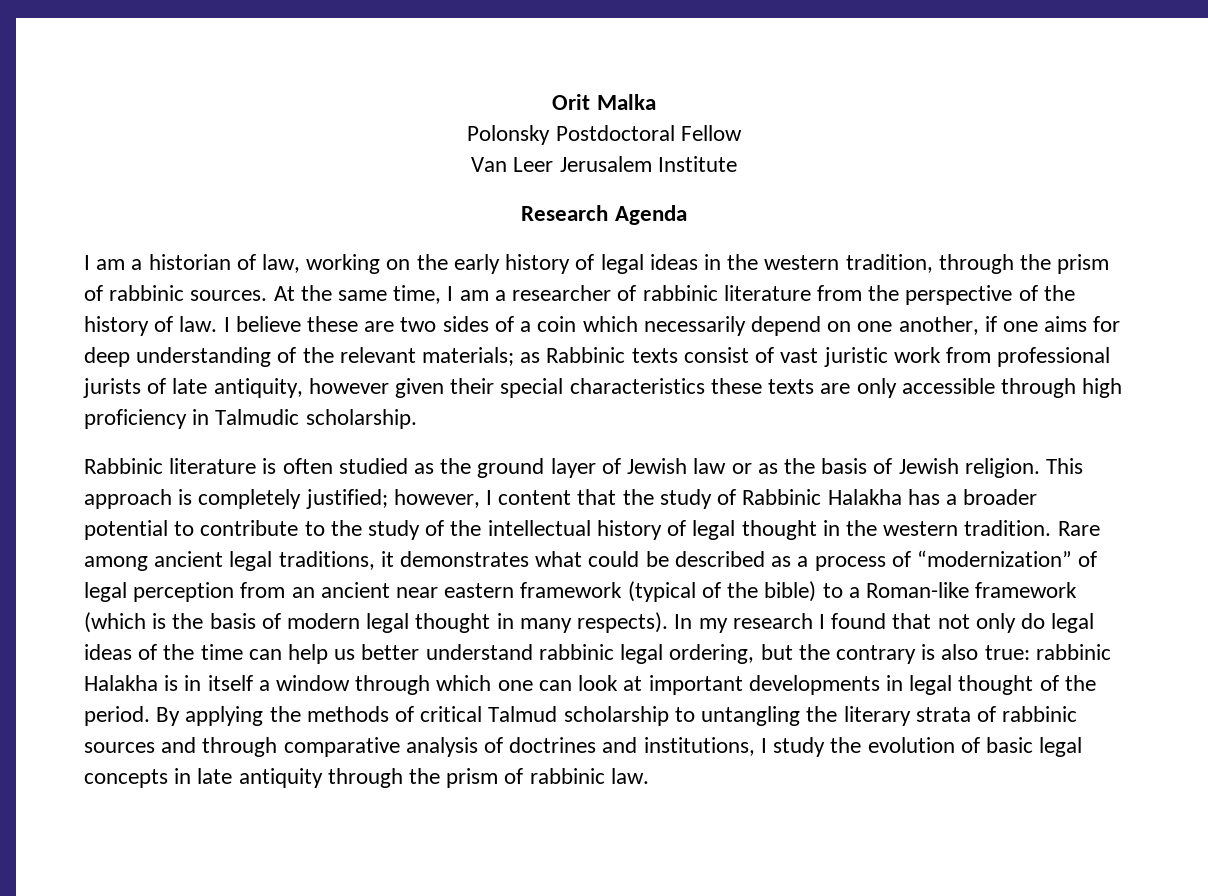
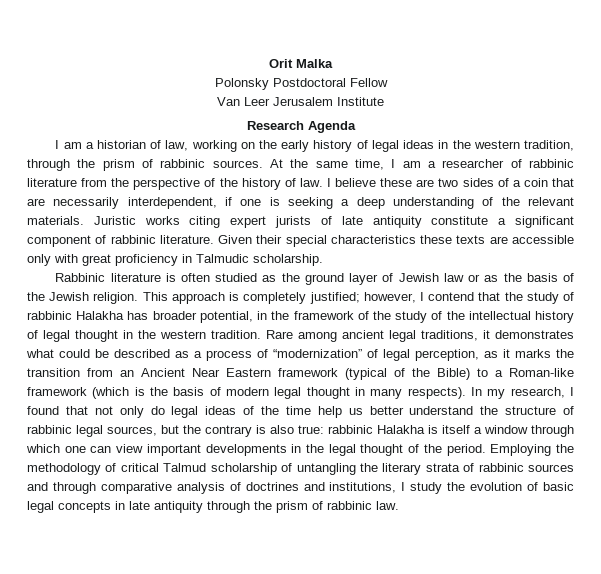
- I believe these are two sides of a coin which necessarily depend on one another, if one aims for deep understanding of the relevant materials; as Rabbinic texts consist of vast juristic work from professional jurists of late antiquity, however given their special characteristics these texts are only accessible through high proficiency in Talmudic scholarship.
+ I believe these are two sides of a coin that are necessarily interdependent, if one is seeking a deep understanding of the relevant materials. Juristic works citing expert jurists of late antiquity constitute a significant component of rabbinic literature. Given their special characteristics these texts are accessible only with great proficiency in Talmudic scholarship.
- Rabbinic literature is often studied as the ground layer of Jewish law or as the basis of Jewish religion.
+ Rabbinic literature is often studied as the ground layer of Jewish law or as the basis of the Jewish religion.
- This approach is completely justified; however, I content that the study of Rabbinic Halakha has a broader potential to contribute to the study of the intellectual history of legal thought in the western tradition.
+ This approach is completely justified; however, I contend that the study of rabbinic Halakha has broader potential, in the framework of the study of the intellectual history of legal thought in the western tradition.
- Rare among ancient legal traditions, it demonstrates what could be described as a process of “modernization” of legal perception from an ancient near eastern framework (typical of the bible) to a Roman-like framework (which is the basis of modern legal thought in many respects).
+ Rare among ancient legal traditions, it demonstrates what could be described as a process of “modernization” of legal perception, as it marks the transition from an Ancient Near Eastern framework (typical of the Bible) to a Roman-like framework (which is the basis of modern legal thought in many respects).
- In my research I found that not only do legal ideas of the time can help us better understand rabbinic legal ordering, but the contrary is also true: rabbinic Halakha is in itself a window through which one can look at important developments in legal thought of the period.
+ In my research, I found that not only do legal ideas of the time help us better understand the structure of rabbinic legal sources, but the contrary is also true: rabbinic Halakha is itself a window through which one can view important developments in the legal thought of the period.
- By applying the methods of critical Talmud scholarship to untangling the literary strata of rabbinic sources and through comparative analysis of doctrines and institutions, I study the evolution of basic legal concepts in late antiquity through the prism of rabbinic law.
+ Employing the methodology of critical Talmud scholarship of untangling the literary strata of rabbinic sources and through comparative analysis of doctrines and institutions, I study the evolution of basic legal concepts in late antiquity through the prism of rabbinic law.

